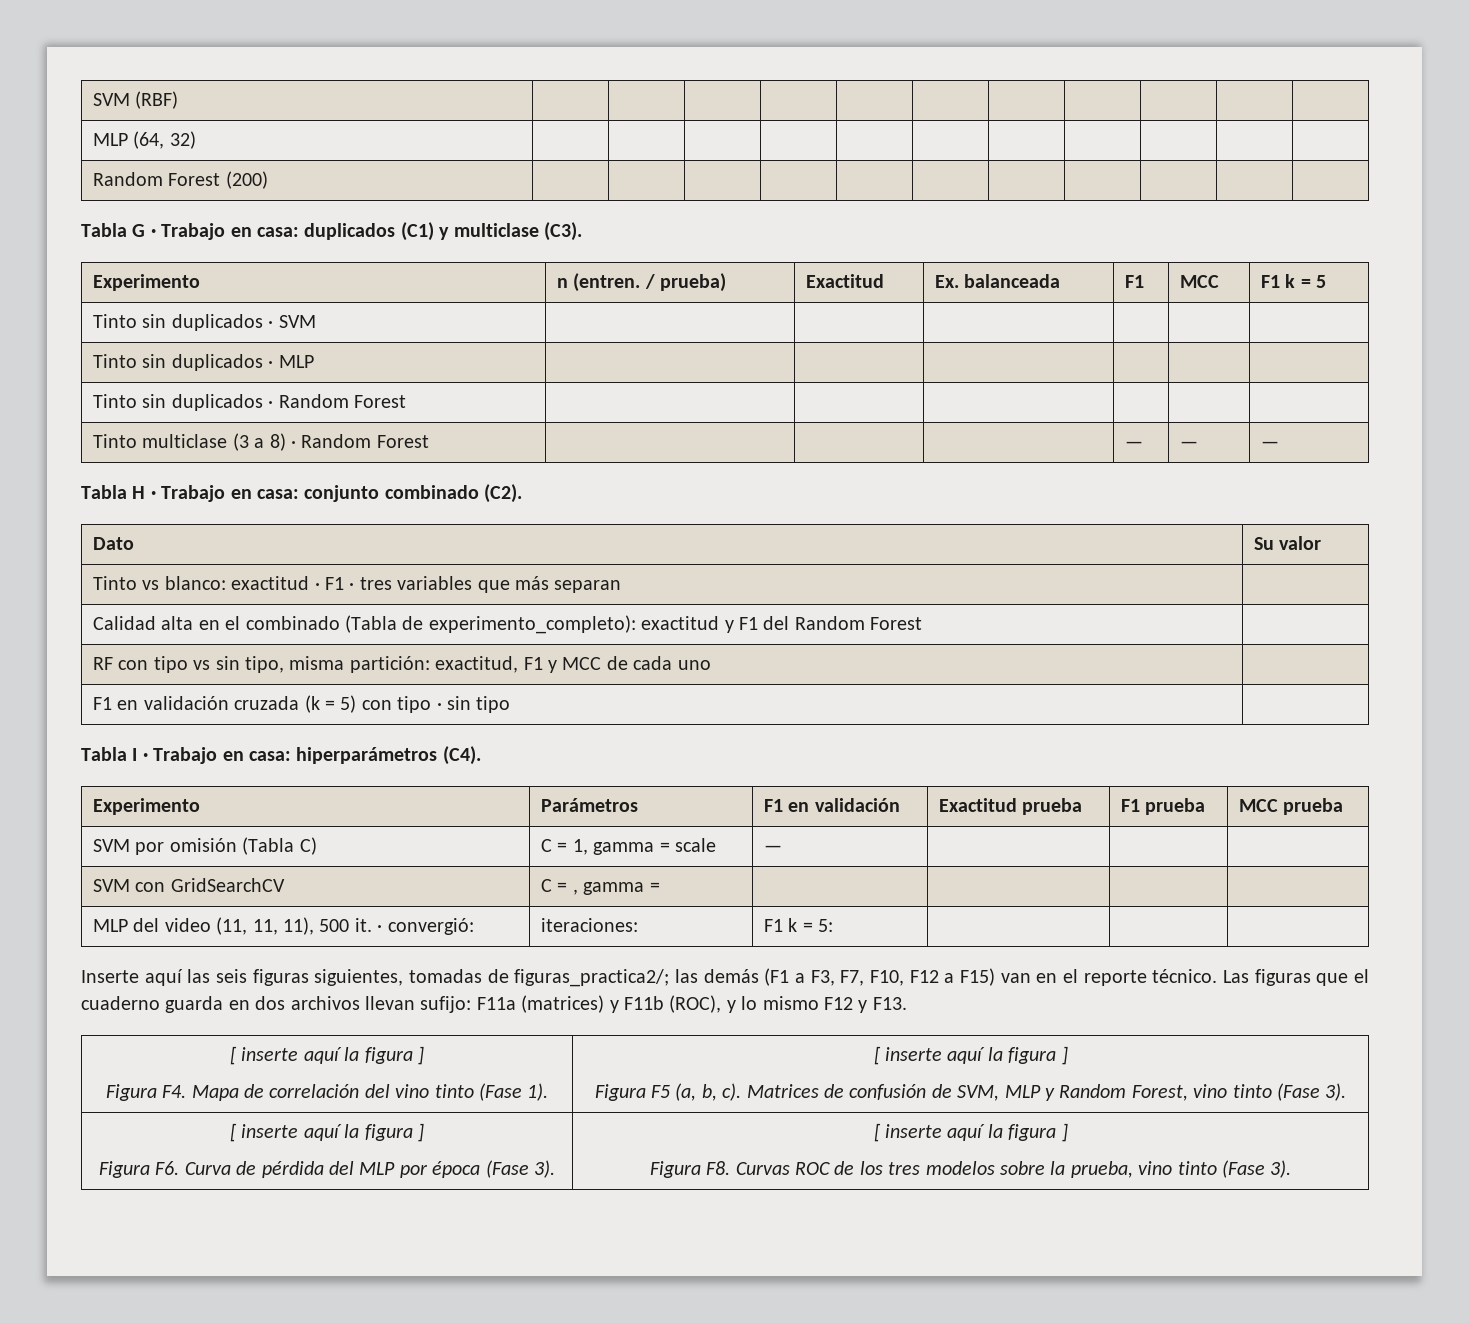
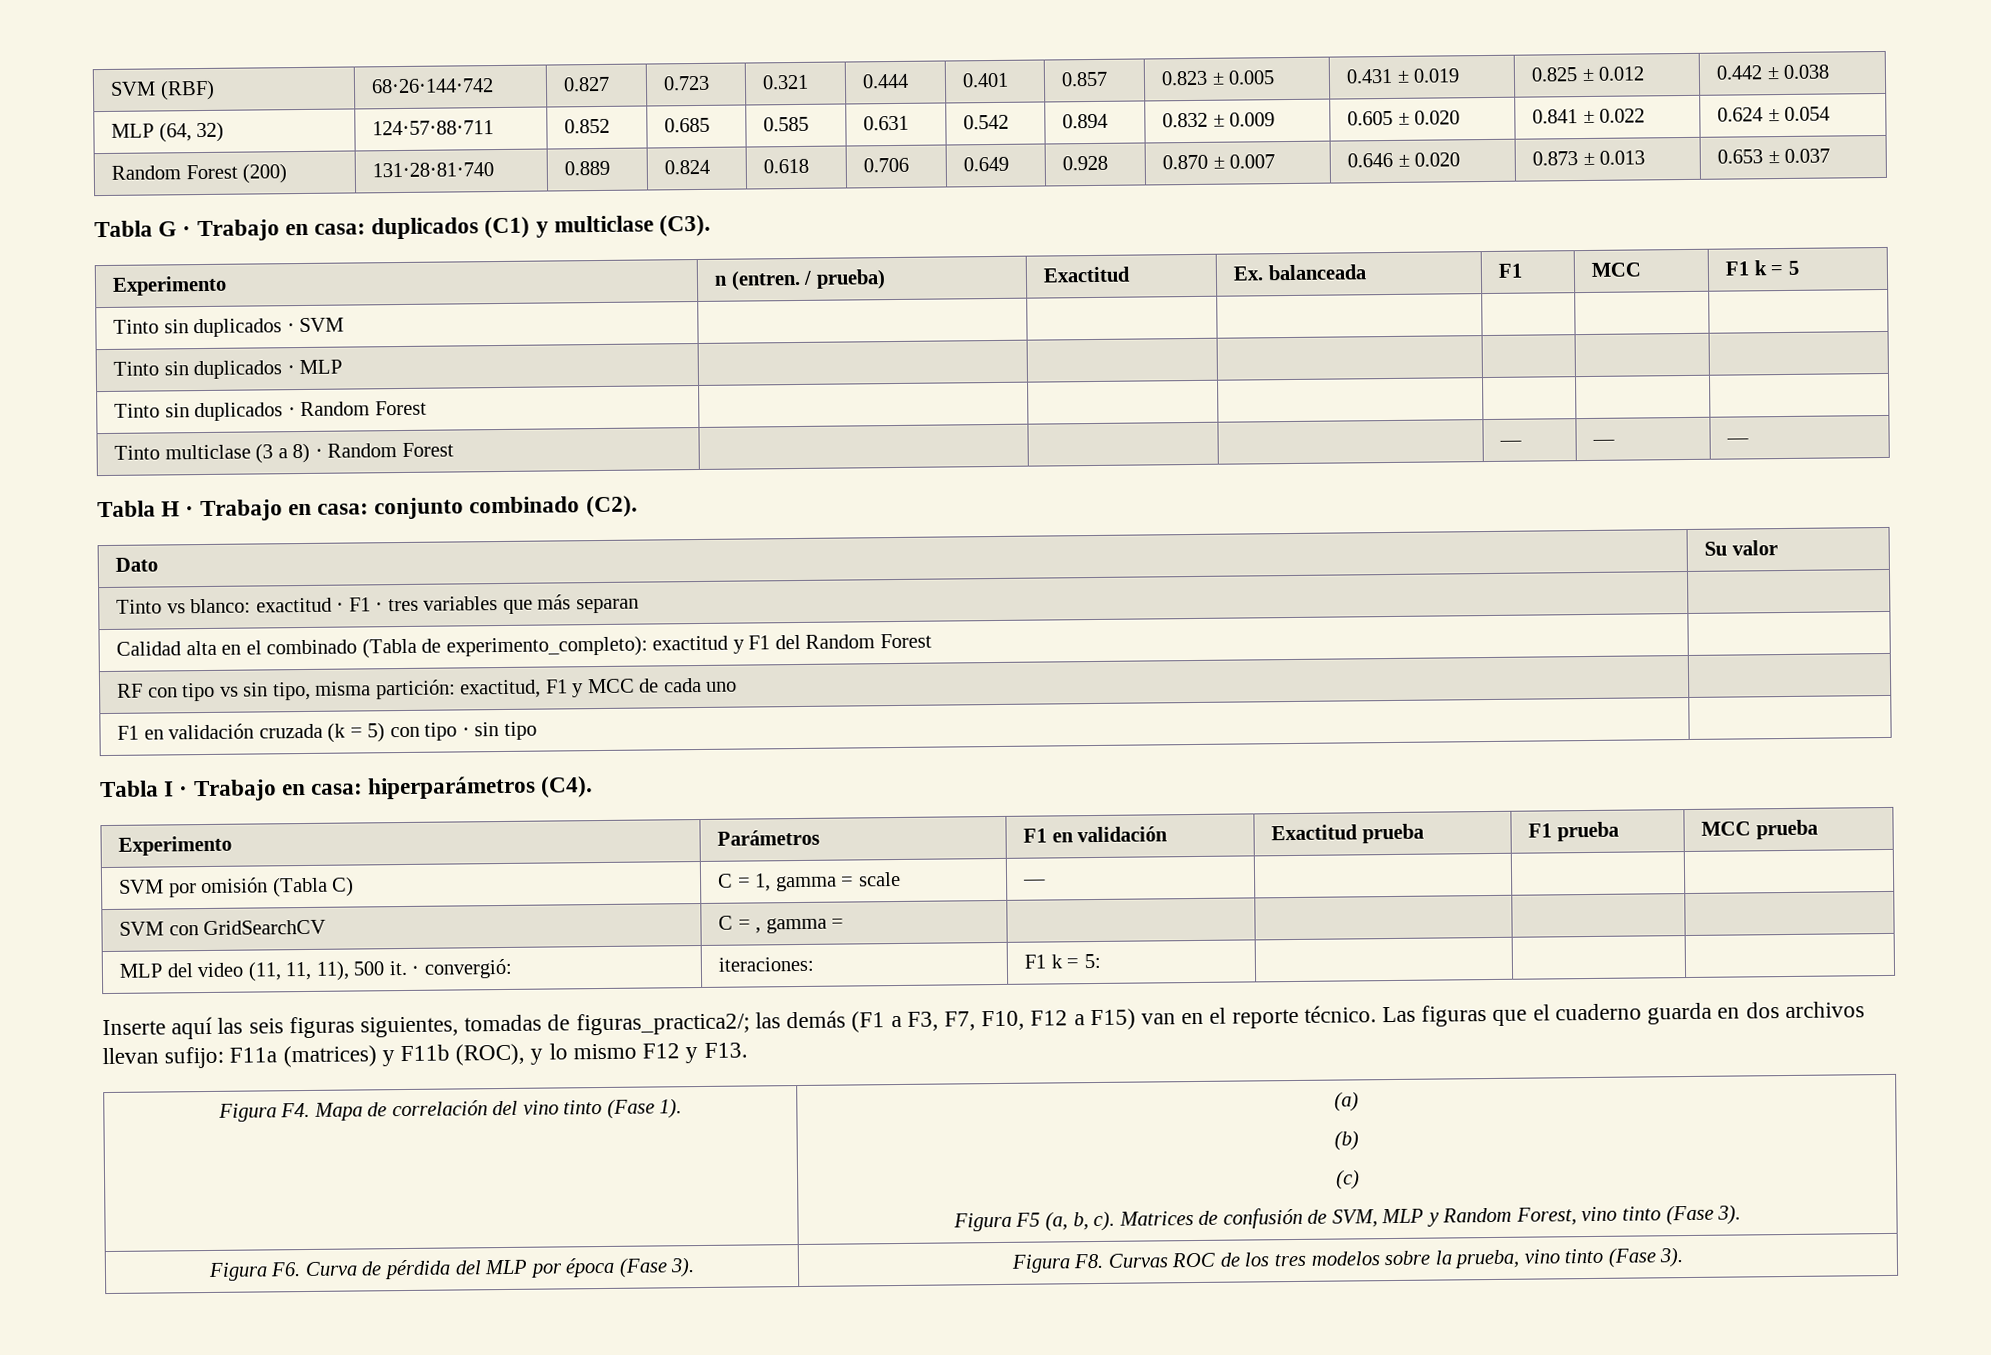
- SVM (RBF) | | | | | | | | | | |
- MLP (64, 32) | | | | | | | | | | |
- Random Forest (200) | | | | | | | | | | |
+ SVM (RBF) | 68·26·144·742 | 0.827 | 0.723 | 0.321 | 0.444 | 0.401 | 0.857 | 0.823 ± 0.005 | 0.431 ± 0.019 | 0.825 ± 0.012 | 0.442 ± 0.038
+ MLP (64, 32) | 124·57·88·711 | 0.852 | 0.685 | 0.585 | 0.631 | 0.542 | 0.894 | 0.832 ± 0.009 | 0.605 ± 0.020 | 0.841 ± 0.022 | 0.624 ± 0.054
+ Random Forest (200) | 131·28·81·740 | 0.889 | 0.824 | 0.618 | 0.706 | 0.649 | 0.928 | 0.870 ± 0.007 | 0.646 ± 0.020 | 0.873 ± 0.013 | 0.653 ± 0.037
  Las figuras que el cuaderno guarda en dos archivos llevan sufijo: F11a (matrices) y F11b (ROC), y lo mismo F12 y F13.
- [ inserte aquí la figura ]
- Figura F4. Mapa de correlación del vino tinto (Fase 1). | [ inserte aquí la figura ]
+ Figura F4. Mapa de correlación del vino tinto (Fase 1). | (a)
+ (b)
+ (c)
  Figura F5 (a, b, c). Matrices de confusión de SVM, MLP y Random Forest, vino tinto (Fase 3).
- [ inserte aquí la figura ]
- Figura F6. Curva de pérdida del MLP por época (Fase 3). | [ inserte aquí la figura ]
- Figura F8. Curvas ROC de los tres modelos sobre la prueba, vino tinto (Fase 3).
+ Figura F6. Curva de pérdida del MLP por época (Fase 3). | Figura F8. Curvas ROC de los tres modelos sobre la prueba, vino tinto (Fase 3).

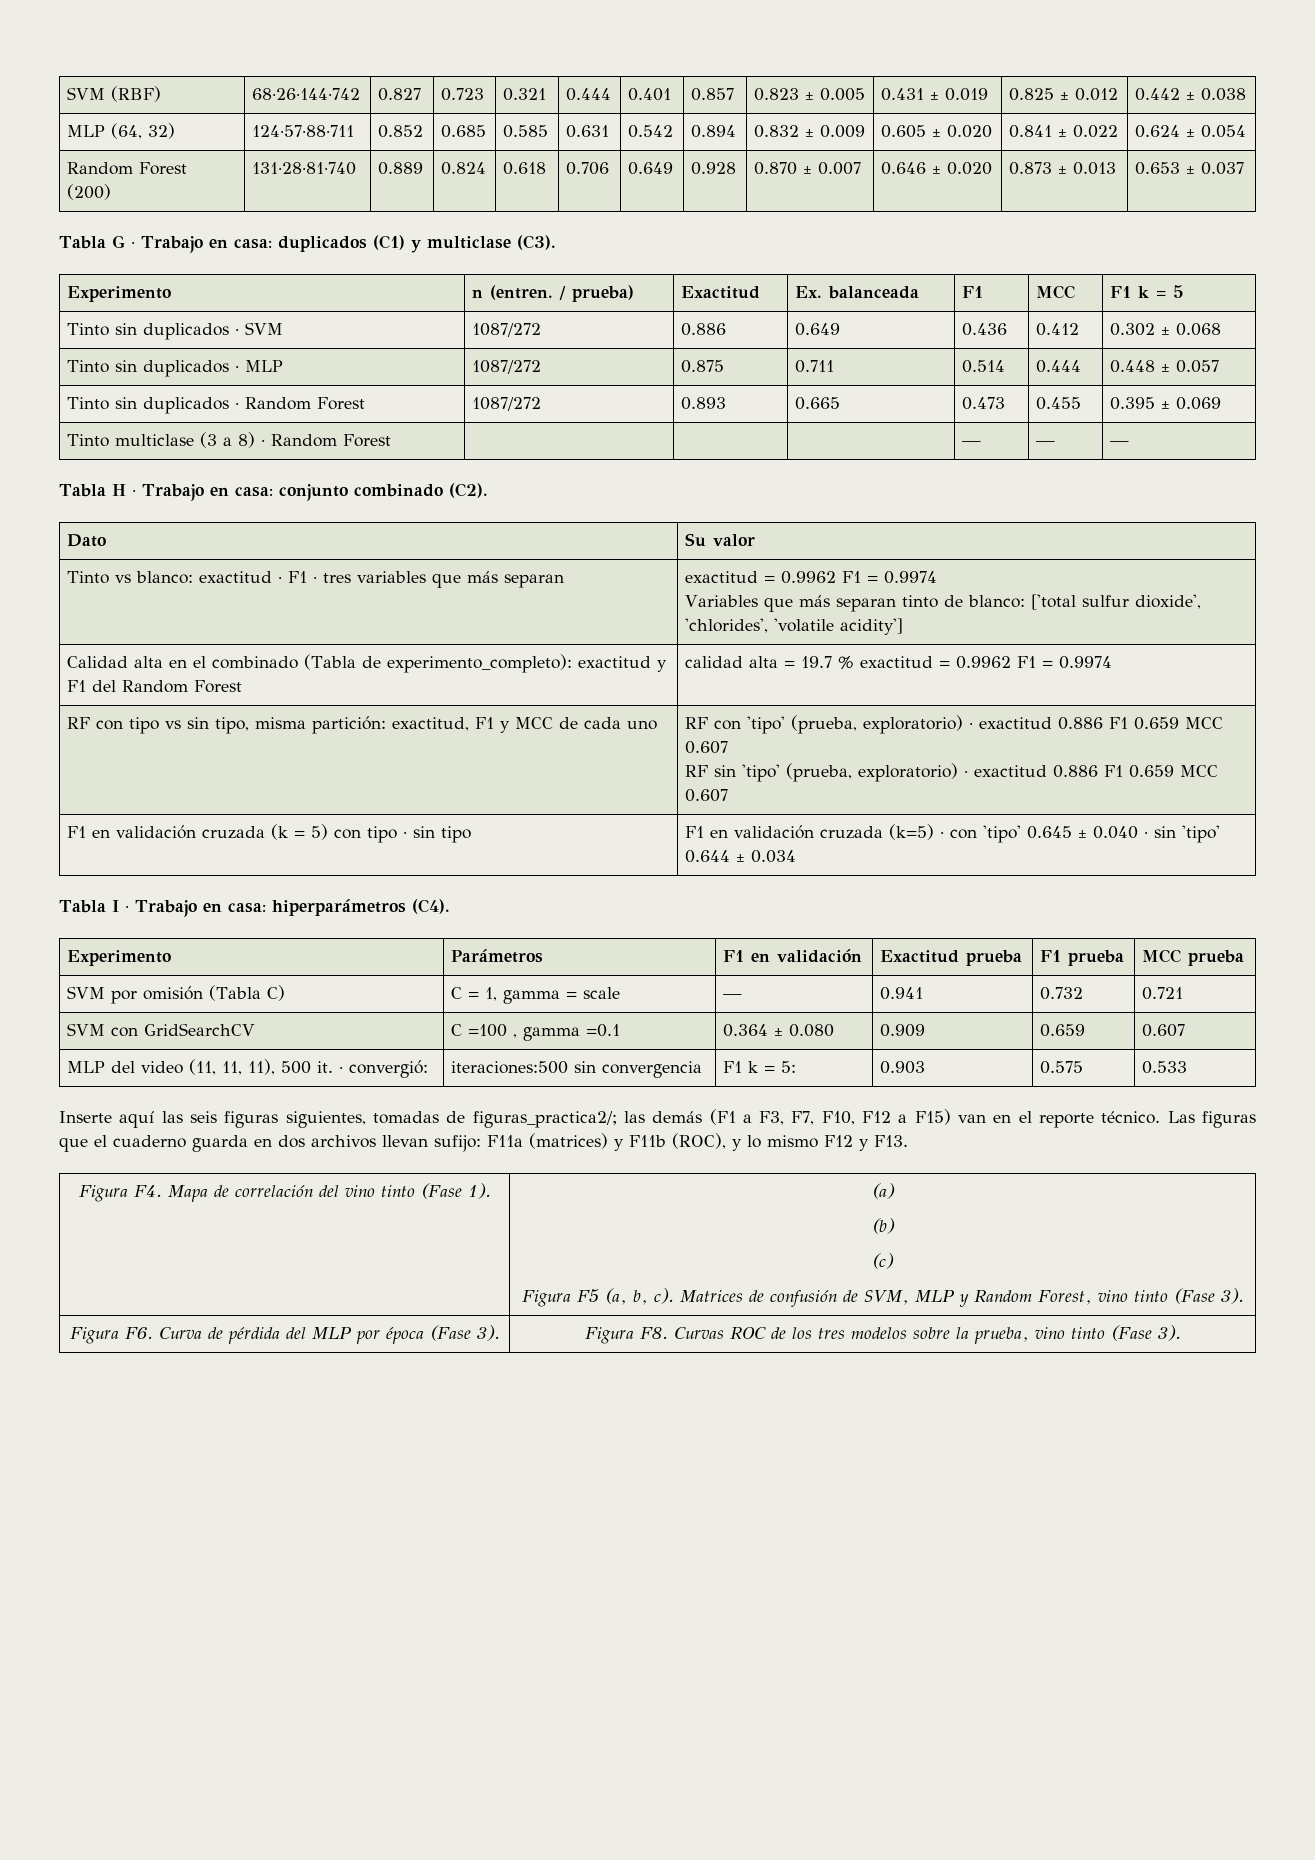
- Tinto sin duplicados · SVM | | | | | |
+ Tinto sin duplicados · SVM | 1087/272 | 0.886 | 0.649 | 0.436 | 0.412 | 0.302 ± 0.068
- Tinto sin duplicados · MLP | | | | | |
+ Tinto sin duplicados · MLP | 1087/272 | 0.875 | 0.711 | 0.514 | 0.444 | 0.448 ± 0.057
- Tinto sin duplicados · Random Forest | | | | | |
+ Tinto sin duplicados · Random Forest | 1087/272 | 0.893 | 0.665 | 0.473 | 0.455 | 0.395 ± 0.069
- Tinto vs blanco: exactitud · F1 · tres variables que más separan |
+ Tinto vs blanco: exactitud · F1 · tres variables que más separan | exactitud = 0.9962 F1 = 0.9974
+ Variables que más separan tinto de blanco: ['total sulfur dioxide', 'chlorides', 'volatile acidity']
- Calidad alta en el combinado (Tabla de experimento_completo): exactitud y F1 del Random Forest |
+ Calidad alta en el combinado (Tabla de experimento_completo): exactitud y F1 del Random Forest | calidad alta = 19.7 % exactitud = 0.9962 F1 = 0.9974
- RF con tipo vs sin tipo, misma partición: exactitud, F1 y MCC de cada uno |
+ RF con tipo vs sin tipo, misma partición: exactitud, F1 y MCC de cada uno | RF con 'tipo' (prueba, exploratorio) · exactitud 0.886 F1 0.659 MCC 0.607
+ RF sin 'tipo' (prueba, exploratorio) · exactitud 0.886 F1 0.659 MCC 0.607
- F1 en validación cruzada (k = 5) con tipo · sin tipo |
+ F1 en validación cruzada (k = 5) con tipo · sin tipo | F1 en validación cruzada (k=5) · con 'tipo' 0.645 ± 0.040 · sin 'tipo' 0.644 ± 0.034
- SVM por omisión (Tabla C) | C = 1, gamma = scale | — | | |
+ SVM por omisión (Tabla C) | C = 1, gamma = scale | — | 0.941 | 0.732 | 0.721
- SVM con GridSearchCV | C = , gamma = | | | |
+ SVM con GridSearchCV | C =100 , gamma =0.1 | 0.364 ± 0.080 | 0.909 | 0.659 | 0.607
- MLP del video (11, 11, 11), 500 it. · convergió: | iteraciones: | F1 k = 5: | | |
+ MLP del video (11, 11, 11), 500 it. · convergió: | iteraciones:500 sin convergencia | F1 k = 5: | 0.903 | 0.575 | 0.533

